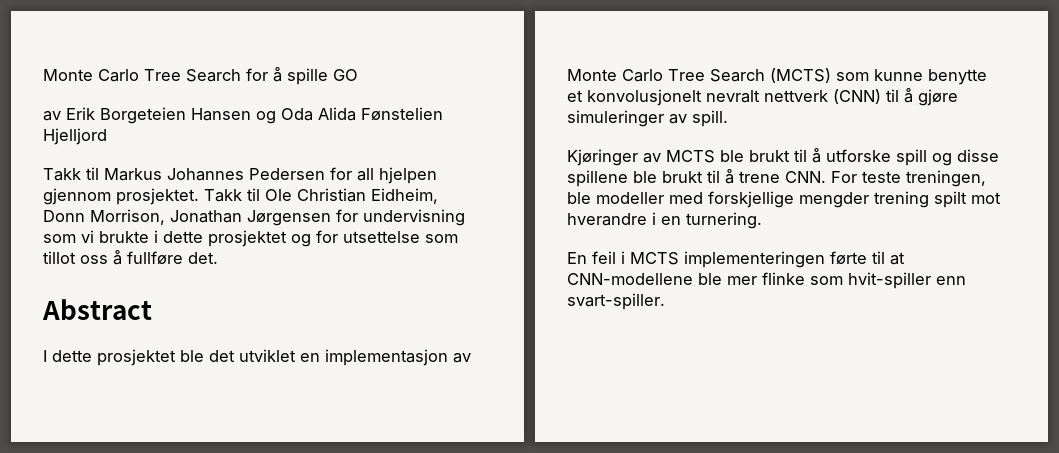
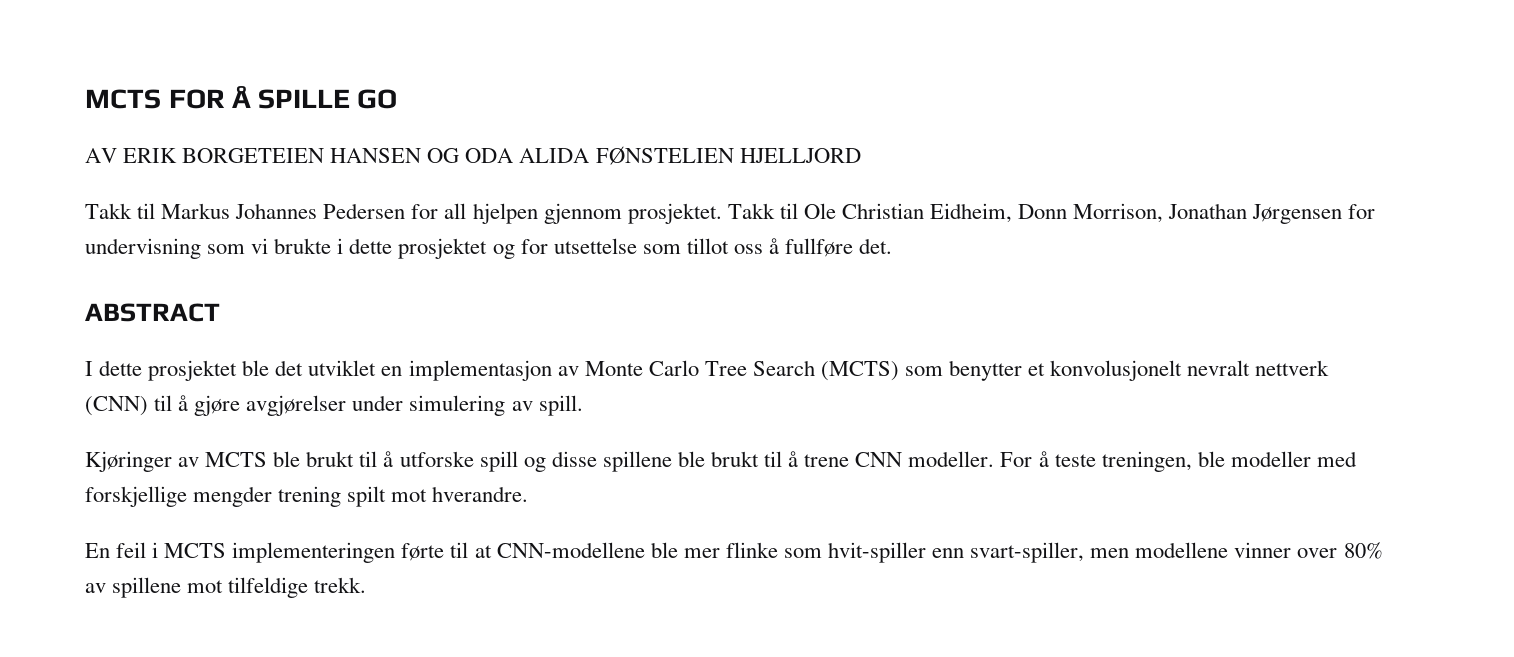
- Monte Carlo Tree Search for å spille GO
- av Erik Borgeteien Hansen og Oda Alida Fønstelien Hjelljord
+ MCTS FOR Å SPILLE GO
+ AV ERIK BORGETEIEN HANSEN OG ODA ALIDA FØNSTELIEN HJELLJORD
- Abstract
+ ABSTRACT
- I dette prosjektet ble det utviklet en implementasjon av Monte Carlo Tree Search (MCTS) som kunne benytte et konvolusjonelt nevralt nettverk (CNN) til å gjøre simuleringer av spill.
+ I dette prosjektet ble det utviklet en implementasjon av Monte Carlo Tree Search (MCTS) som benytter et konvolusjonelt nevralt nettverk (CNN) til å gjøre avgjørelser under simulering av spill.
- Kjøringer av MCTS ble brukt til å utforske spill og disse spillene ble brukt til å trene CNN. For teste treningen, ble modeller med forskjellige mengder trening spilt mot hverandre i en turnering.
+ Kjøringer av MCTS ble brukt til å utforske spill og disse spillene ble brukt til å trene CNN modeller. For å teste treningen, ble modeller med forskjellige mengder trening spilt mot hverandre.
- En feil i MCTS implementeringen førte til at CNN-modellene ble mer flinke som hvit-spiller enn svart-spiller.
+ En feil i MCTS implementeringen førte til at CNN-modellene ble mer flinke som hvit-spiller enn svart-spiller, men modellene vinner over 80% av spillene mot tilfeldige trekk.

